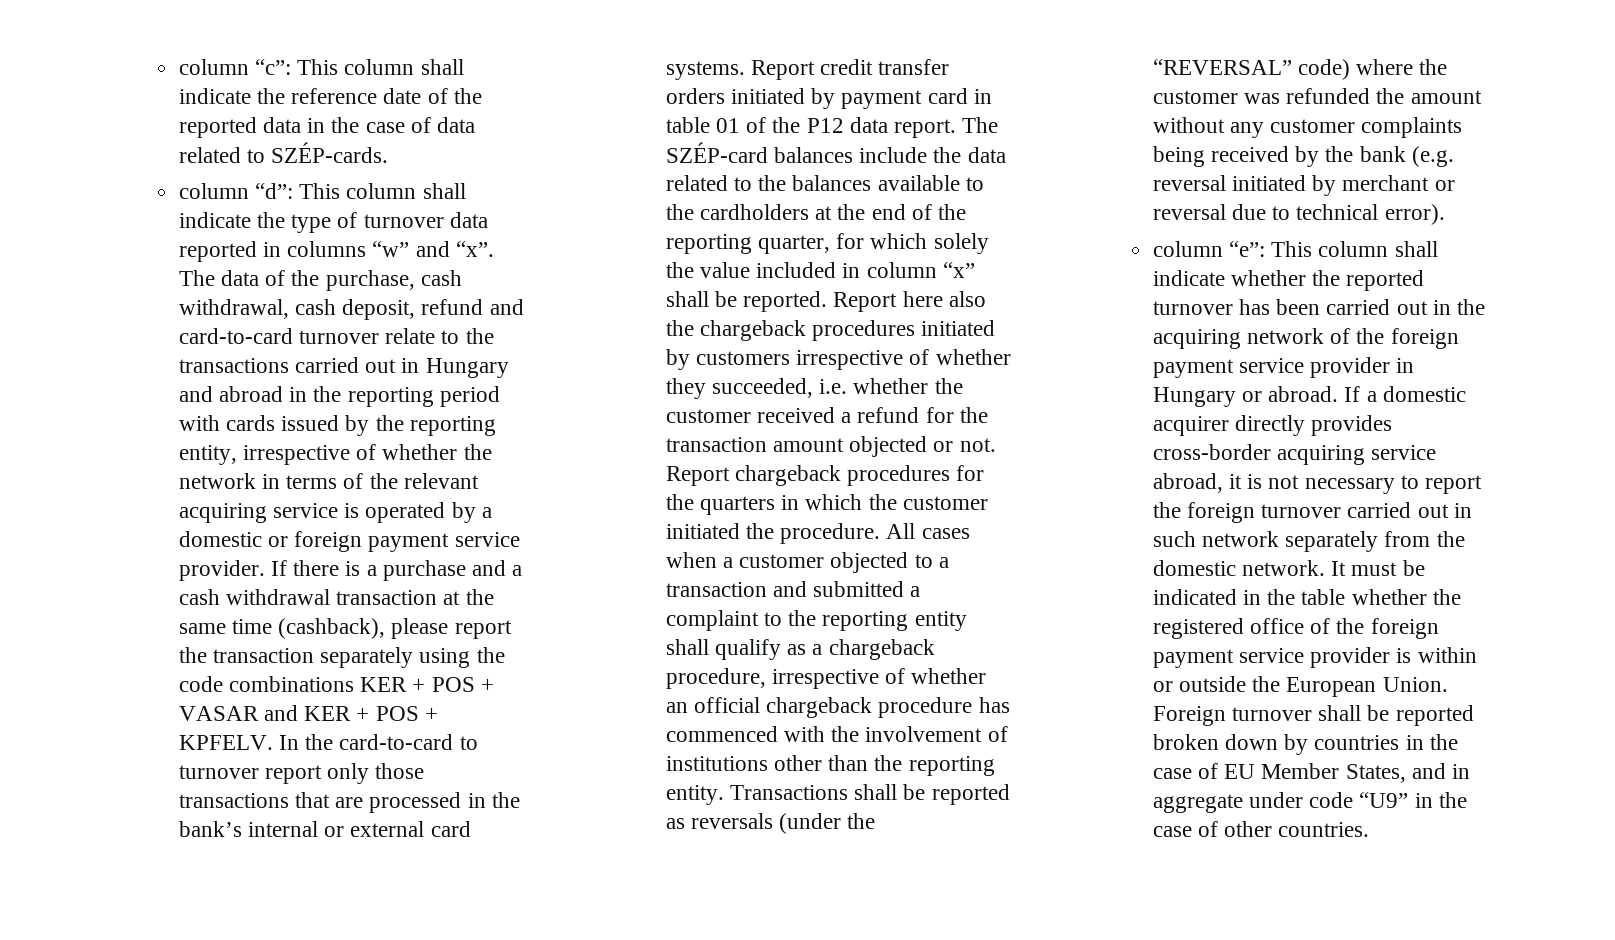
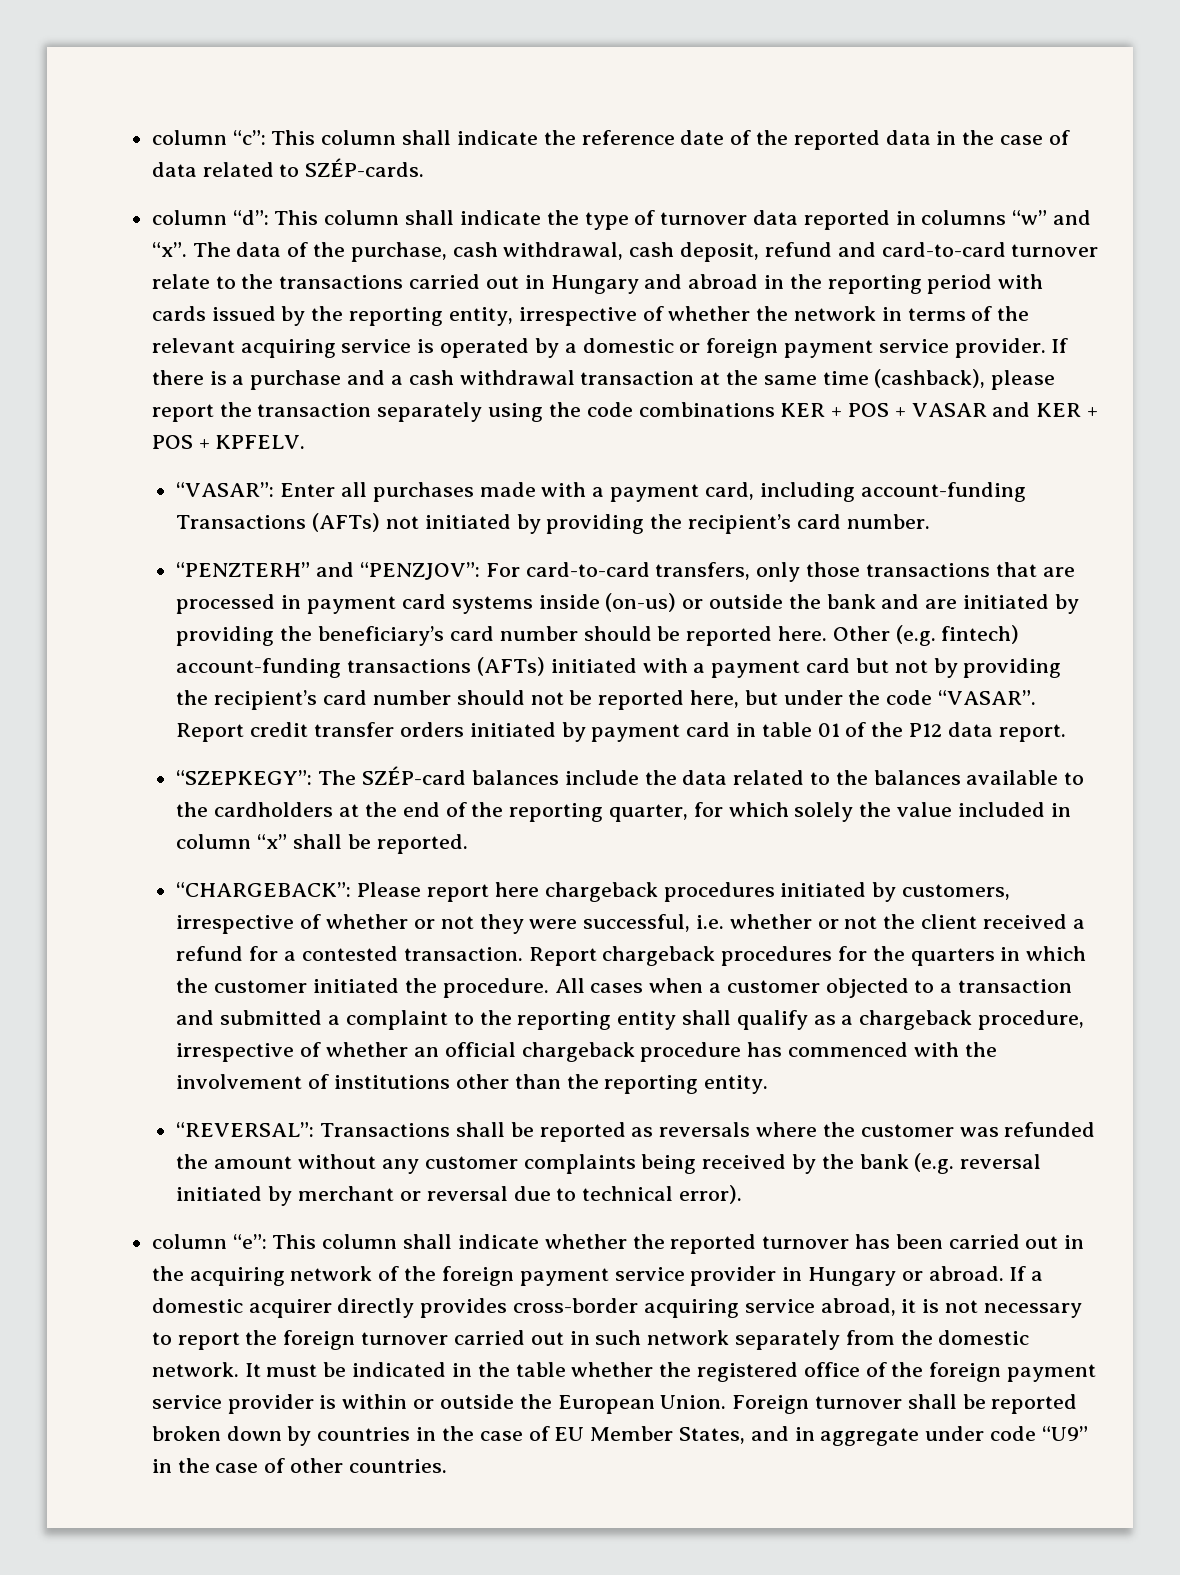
- If there is a purchase and a cash withdrawal transaction at the same time (cashback), please report the transaction separately using the code combinations KER + POS + VASAR and KER + POS + KPFELV. In the card-to-card to turnover report only those transactions that are processed in the bank’s internal or external card systems.
+ If there is a purchase and a cash withdrawal transaction at the same time (cashback), please report the transaction separately using the code combinations KER + POS + VASAR and KER + POS + KPFELV.
+ “VASAR”: Enter all purchases made with a payment card, including account-funding Transactions (AFTs) not initiated by providing the recipient’s card number.
+ “PENZTERH” and “PENZJOV”: For card-to-card transfers, only those transactions that are processed in payment card systems inside (on-us) or outside the bank and are initiated by providing the beneficiary’s card number should be reported here. Other (e.g. fintech) account-funding transactions (AFTs) initiated with a payment card but not by providing the recipient’s card number should not be reported here, but under the code “VASAR”.
- Report credit transfer orders initiated by payment card in table 01 of the P12 data report. The SZÉP-card balances include the data related to the balances available to the cardholders at the end of the reporting quarter, for which solely the value included in column “x” shall be reported. Report here also the chargeback procedures initiated by customers irrespective of whether they succeeded, i.e. whether the customer received a refund for the transaction amount objected or not.
+ Report credit transfer orders initiated by payment card in table 01 of the P12 data report.
+ “SZEPKEGY”: The SZÉP-card balances include the data related to the balances available to the cardholders at the end of the reporting quarter, for which solely the value included in column “x” shall be reported.
+ “CHARGEBACK”: Please report here chargeback procedures initiated by customers, irrespective of whether or not they were successful, i.e. whether or not the client received a refund for a contested transaction.
- All cases when a customer objected to a transaction and submitted a complaint to the reporting entity shall qualify as a chargeback procedure, irrespective of whether an official chargeback procedure has commenced with the involvement of institutions other than the reporting entity. Transactions shall be reported as reversals (under the “REVERSAL” code) where the customer was refunded the amount without any customer complaints being received by the bank (e.g. reversal initiated by merchant or reversal due to technical error).
+ All cases when a customer objected to a transaction and submitted a complaint to the reporting entity shall qualify as a chargeback procedure, irrespective of whether an official chargeback procedure has commenced with the involvement of institutions other than the reporting entity.
+ “REVERSAL”: Transactions shall be reported as reversals where the customer was refunded the amount without any customer complaints being received by the bank (e.g. reversal initiated by merchant or reversal due to technical error).

